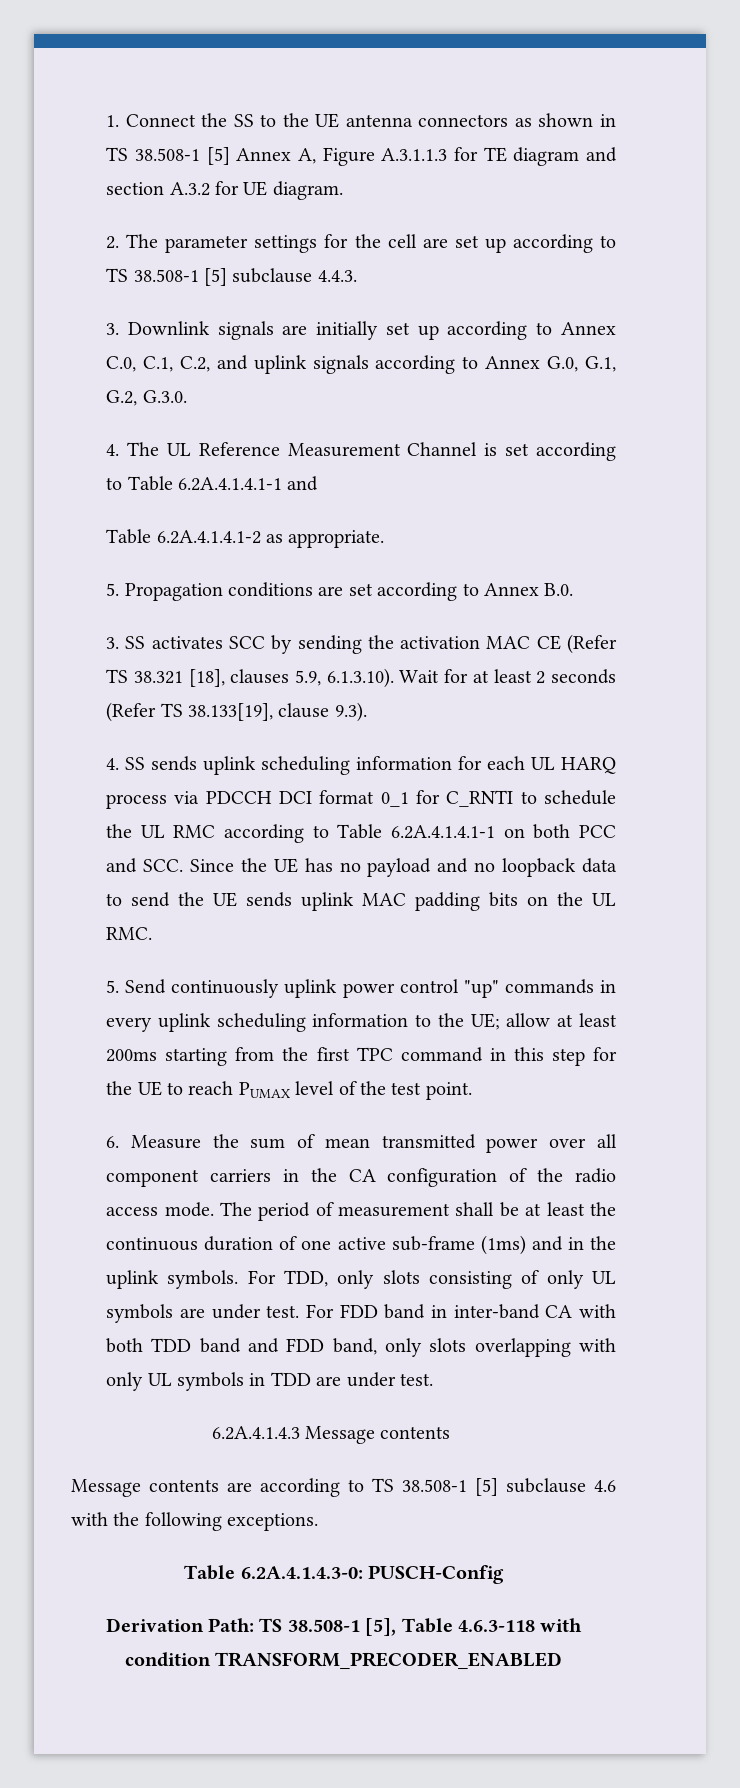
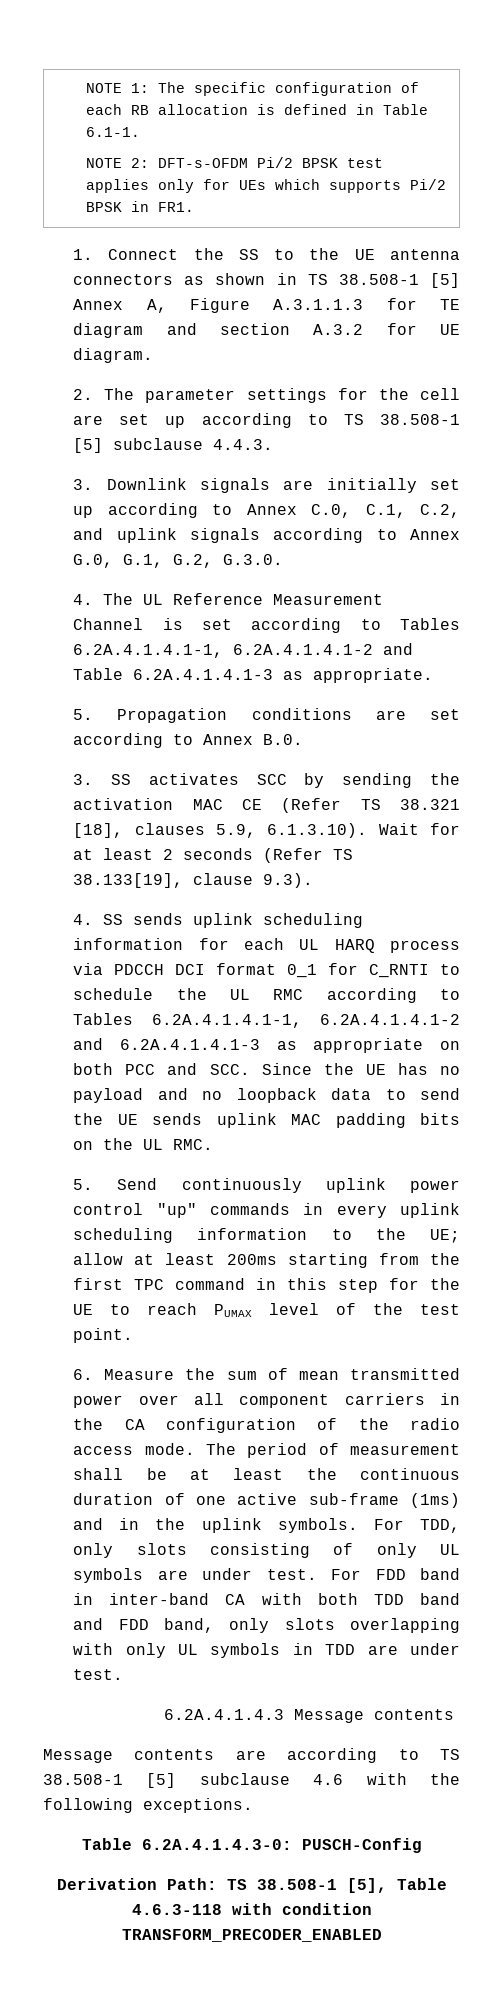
+ NOTE 1: The specific configuration of each RB allocation is defined in Table 6.1-1.
+ NOTE 2: DFT-s-OFDM Pi/2 BPSK test applies only for UEs which supports Pi/2 BPSK in FR1.
- 4. The UL Reference Measurement Channel is set according to Table 6.2A.4.1.4.1-1 and
- Table 6.2A.4.1.4.1-2 as appropriate.
+ 4. The UL Reference Measurement Channel is set according to Tables 6.2A.4.1.4.1-1, 6.2A.4.1.4.1-2 and Table 6.2A.4.1.4.1-3 as appropriate.
- 4. SS sends uplink scheduling information for each UL HARQ process via PDCCH DCI format 0_1 for C_RNTI to schedule the UL RMC according to Table 6.2A.4.1.4.1-1 on both PCC and SCC. Since the UE has no payload and no loopback data to send the UE sends uplink MAC padding bits on the UL RMC.
+ 4. SS sends uplink scheduling information for each UL HARQ process via PDCCH DCI format 0_1 for C_RNTI to schedule the UL RMC according to Tables 6.2A.4.1.4.1-1, 6.2A.4.1.4.1-2 and 6.2A.4.1.4.1-3 as appropriate on both PCC and SCC. Since the UE has no payload and no loopback data to send the UE sends uplink MAC padding bits on the UL RMC.

